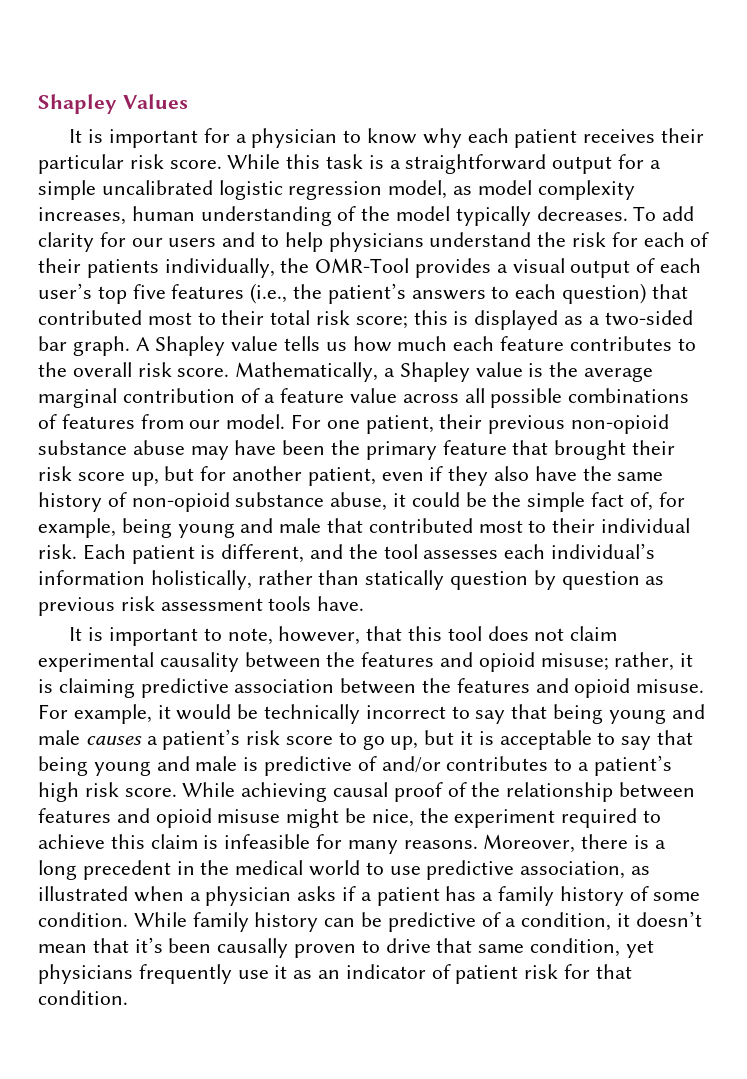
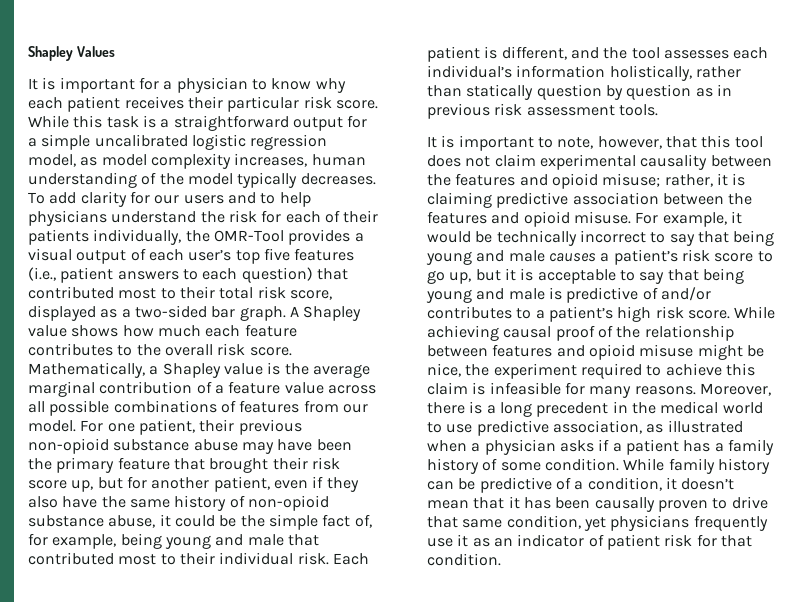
- To add clarity for our users and to help physicians understand the risk for each of their patients individually, the OMR-Tool provides a visual output of each user’s top five features (i.e., the patient’s answers to each question) that contributed most to their total risk score; this is displayed as a two-sided bar graph.
+ To add clarity for our users and to help physicians understand the risk for each of their patients individually, the OMR-Tool provides a visual output of each user’s top five features (i.e., patient answers to each question) that contributed most to their total risk score, displayed as a two-sided bar graph.
- A Shapley value tells us how much each feature contributes to the overall risk score.
+ A Shapley value shows how much each feature contributes to the overall risk score.
- Each patient is different, and the tool assesses each individual’s information holistically, rather than statically question by question as previous risk assessment tools have.
+ Each patient is different, and the tool assesses each individual’s information holistically, rather than statically question by question as in previous risk assessment tools.
- While family history can be predictive of a condition, it doesn’t mean that it’s been causally proven to drive that same condition, yet physicians frequently use it as an indicator of patient risk for that condition.
+ While family history can be predictive of a condition, it doesn’t mean that it has been causally proven to drive that same condition, yet physicians frequently use it as an indicator of patient risk for that condition.

